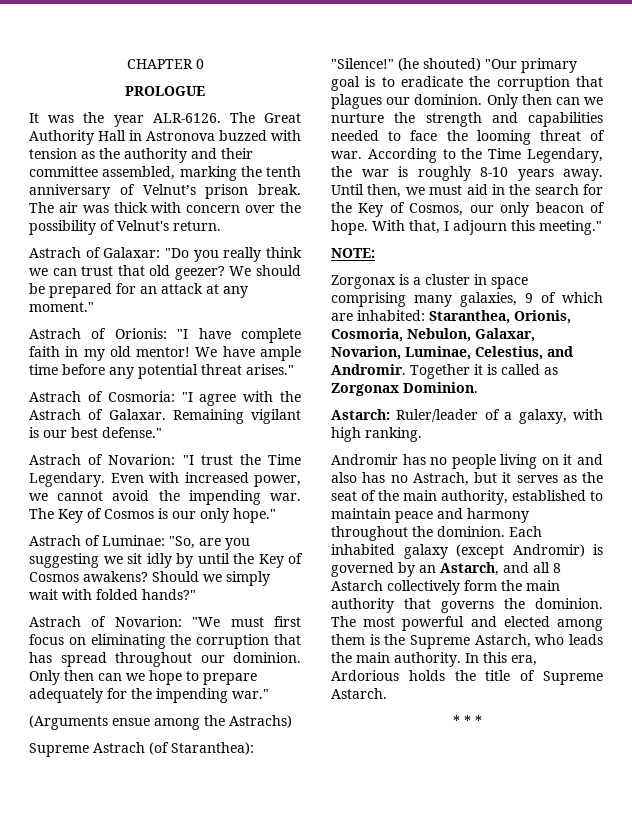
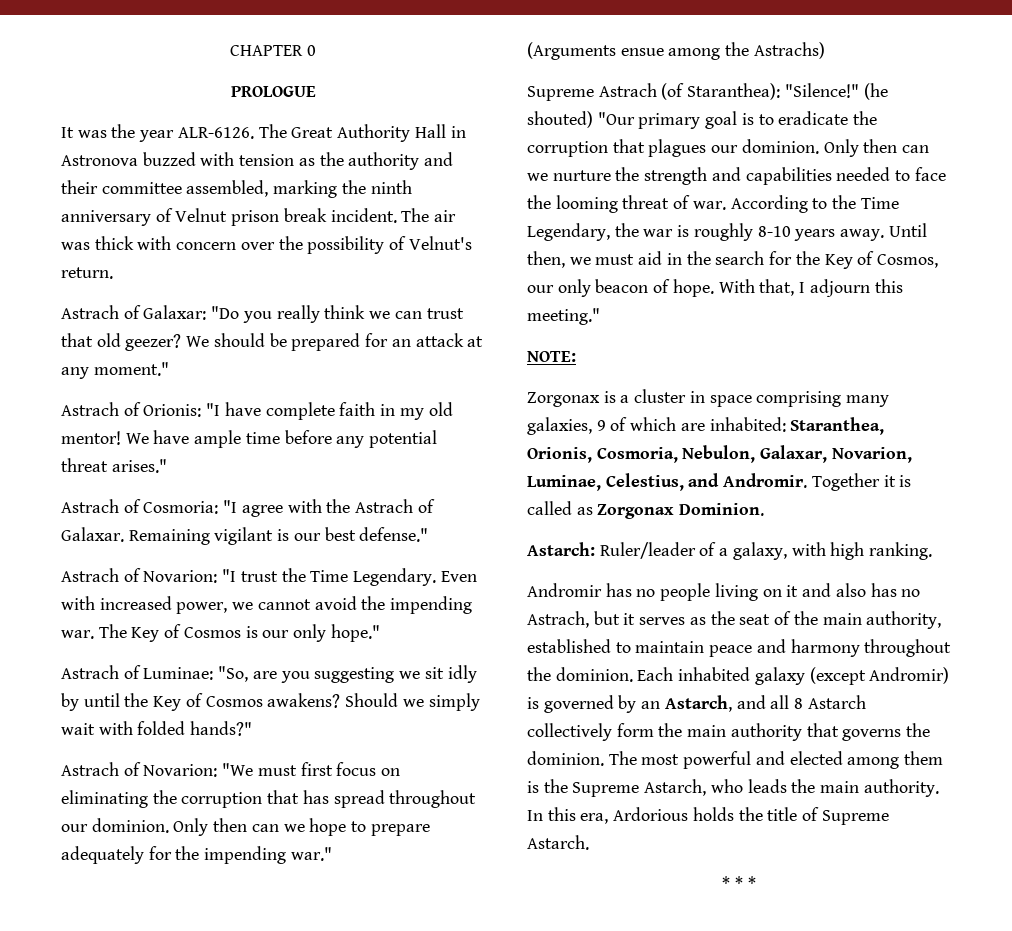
- The Great Authority Hall in Astronova buzzed with tension as the authority and their committee assembled, marking the tenth anniversary of Velnut’s prison break.
+ The Great Authority Hall in Astronova buzzed with tension as the authority and their committee assembled, marking the ninth anniversary of Velnut prison break incident.

